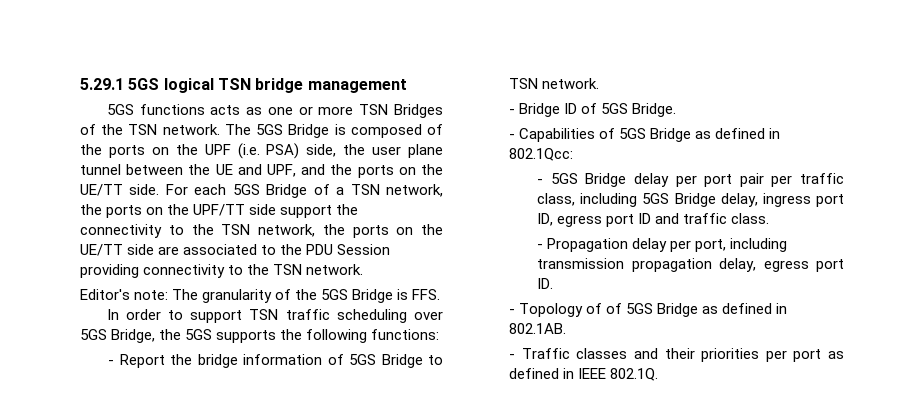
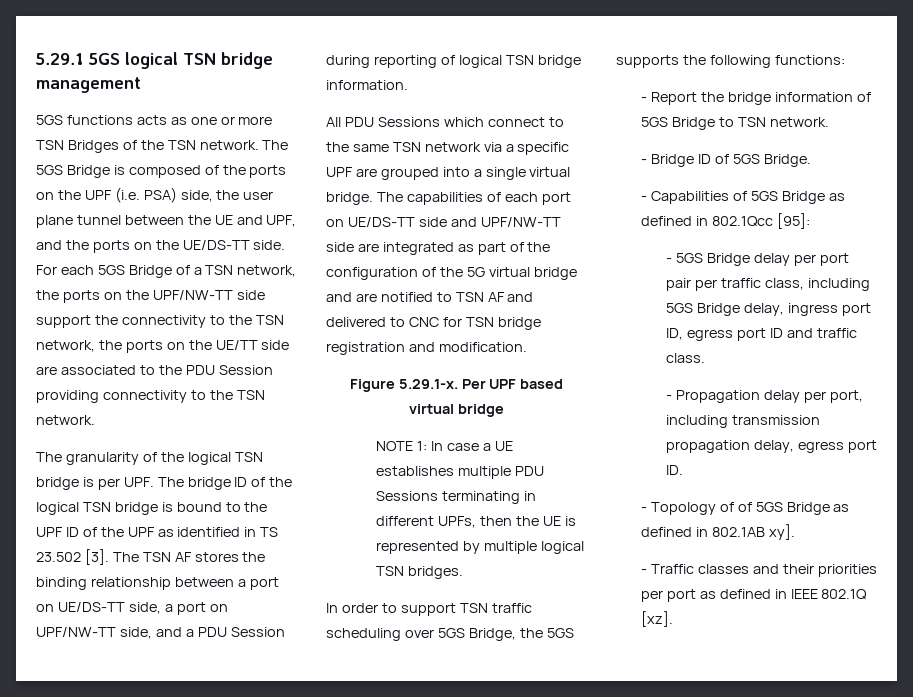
- The 5GS Bridge is composed of the ports on the UPF (i.e. PSA) side, the user plane tunnel between the UE and UPF, and the ports on the UE/TT side.
+ The 5GS Bridge is composed of the ports on the UPF (i.e. PSA) side, the user plane tunnel between the UE and UPF, and the ports on the UE/DS-TT side.
- For each 5GS Bridge of a TSN network, the ports on the UPF/TT side support the connectivity to the TSN network, the ports on the UE/TT side are associated to the PDU Session providing connectivity to the TSN network.
+ For each 5GS Bridge of a TSN network, the ports on the UPF/NW-TT side support the connectivity to the TSN network, the ports on the UE/TT side are associated to the PDU Session providing connectivity to the TSN network.
- Editor's note: The granularity of the 5GS Bridge is FFS.
+ The granularity of the logical TSN bridge is per UPF. The bridge ID of the logical TSN bridge is bound to the UPF ID of the UPF as identified in TS 23.502 [3]. The TSN AF stores the binding relationship between a port on UE/DS-TT side, a port on UPF/NW-TT side, and a PDU Session during reporting of logical TSN bridge information.
+ All PDU Sessions which connect to the same TSN network via a specific UPF are grouped into a single virtual bridge. The capabilities of each port on UE/DS-TT side and UPF/NW-TT side are integrated as part of the configuration of the 5G virtual bridge and are notified to TSN AF and delivered to CNC for TSN bridge registration and modification.
+ Figure 5.29.1-x. Per UPF based virtual bridge
+ NOTE 1: In case a UE establishes multiple PDU Sessions terminating in different UPFs, then the UE is represented by multiple logical TSN bridges.
- - Capabilities of 5GS Bridge as defined in 802.1Qcc:
+ - Capabilities of 5GS Bridge as defined in 802.1Qcc [95]:
- - Topology of of 5GS Bridge as defined in 802.1AB.
+ - Topology of of 5GS Bridge as defined in 802.1AB xy].
- - Traffic classes and their priorities per port as defined in IEEE 802.1Q.
+ - Traffic classes and their priorities per port as defined in IEEE 802.1Q [xz].

